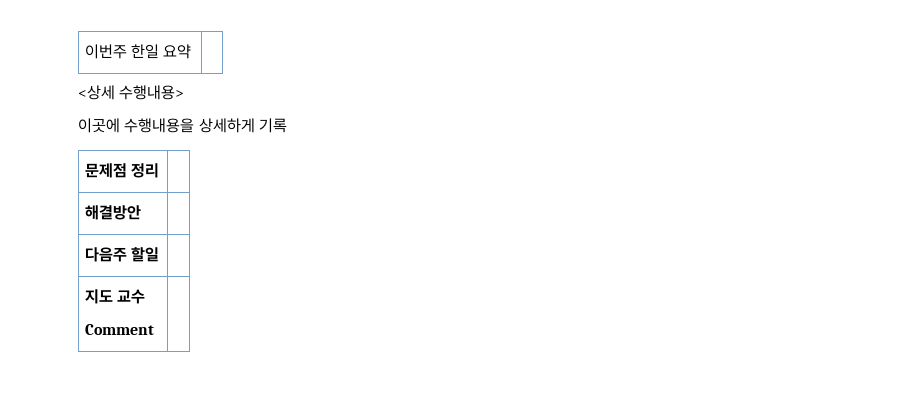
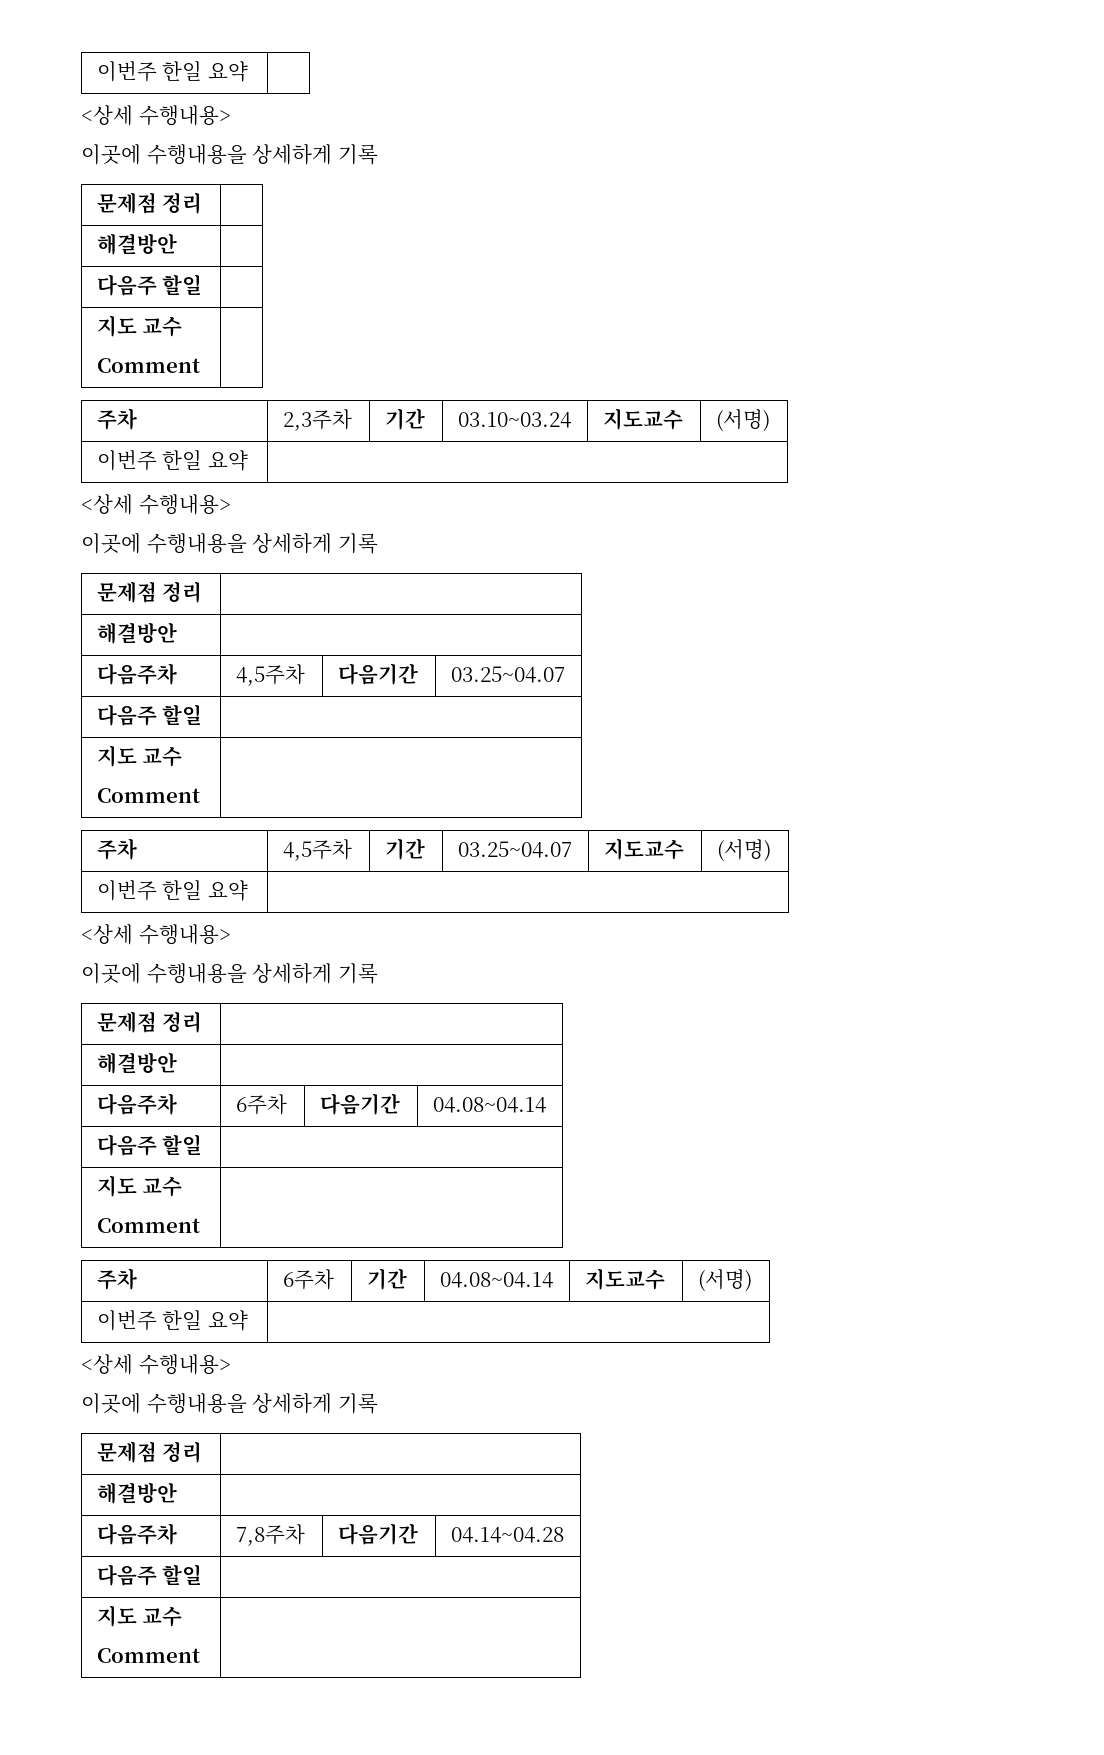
+ 주차 | 2,3주차 | 기간 | 03.10~03.24 | 지도교수 | (서명)
+ 이번주 한일 요약 |
+ <상세 수행내용>
+ 이곳에 수행내용을 상세하게 기록
+ 문제점 정리 |
+ 해결방안 |
+ 다음주차 | 4,5주차 | 다음기간 | 03.25~04.07
+ 다음주 할일 |
+ 지도 교수
+ Comment |
+ 주차 | 4,5주차 | 기간 | 03.25~04.07 | 지도교수 | (서명)
+ 이번주 한일 요약 |
+ <상세 수행내용>
+ 이곳에 수행내용을 상세하게 기록
+ 문제점 정리 |
+ 해결방안 |
+ 다음주차 | 6주차 | 다음기간 | 04.08~04.14
+ 다음주 할일 |
+ 지도 교수
+ Comment |
+ 주차 | 6주차 | 기간 | 04.08~04.14 | 지도교수 | (서명)
+ 이번주 한일 요약 |
+ <상세 수행내용>
+ 이곳에 수행내용을 상세하게 기록
+ 문제점 정리 |
+ 해결방안 |
+ 다음주차 | 7,8주차 | 다음기간 | 04.14~04.28
+ 다음주 할일 |
+ 지도 교수
+ Comment |

